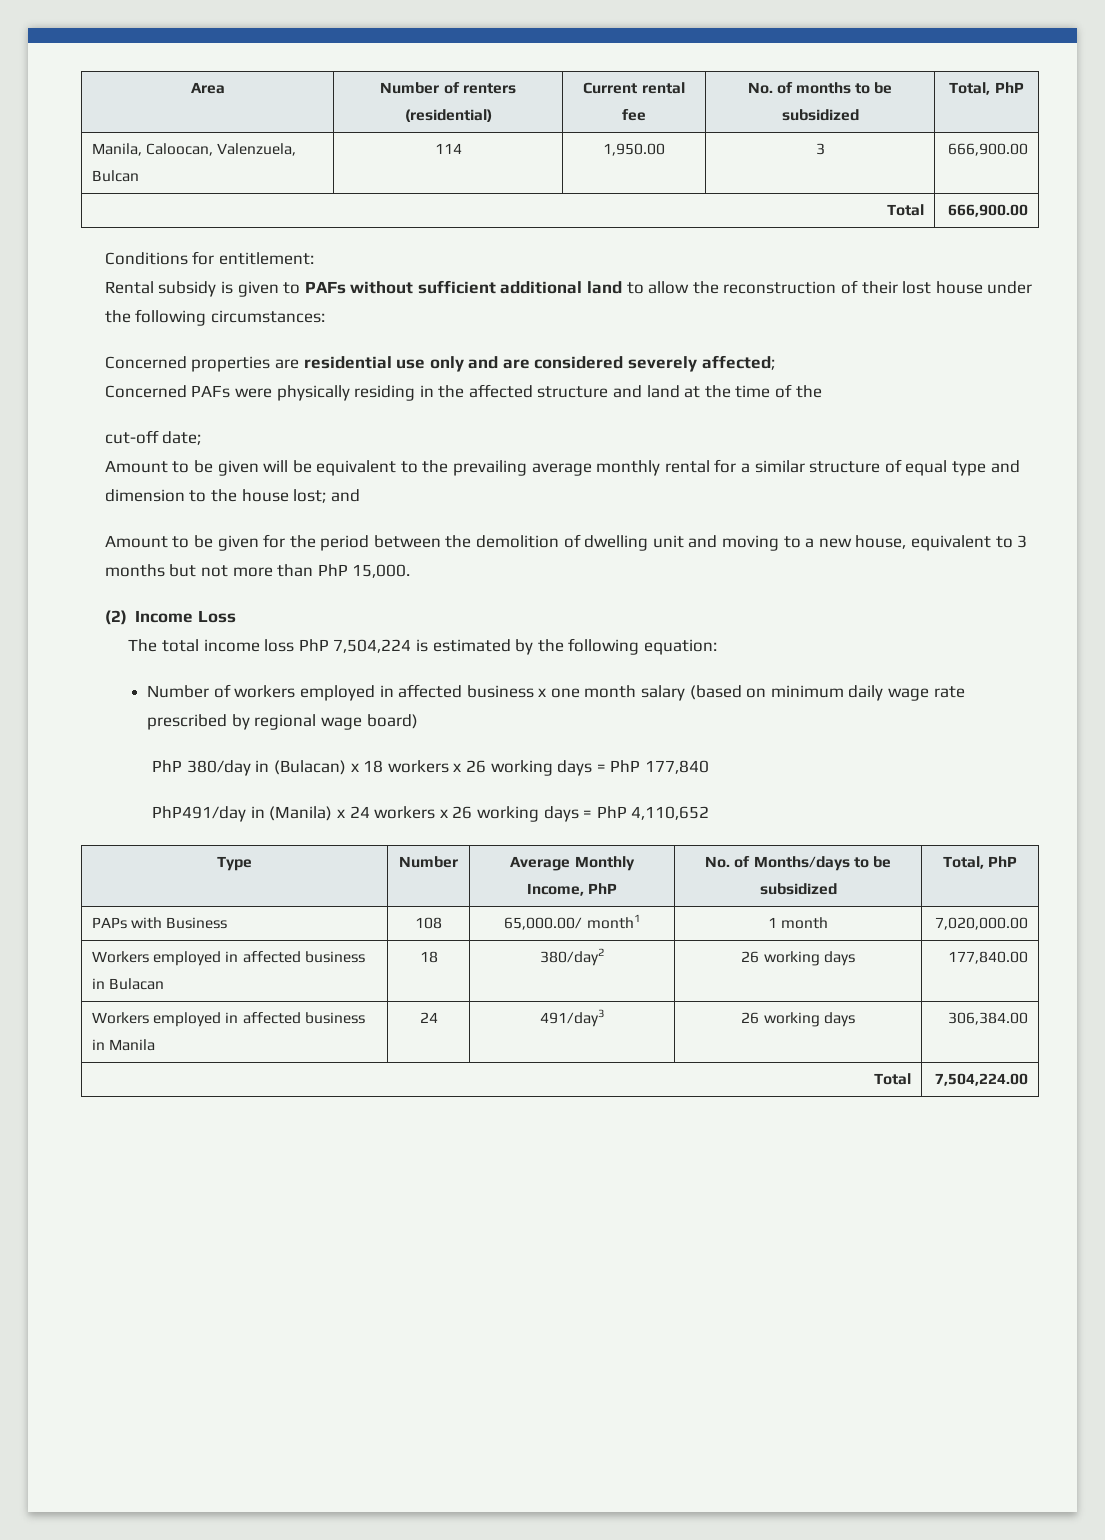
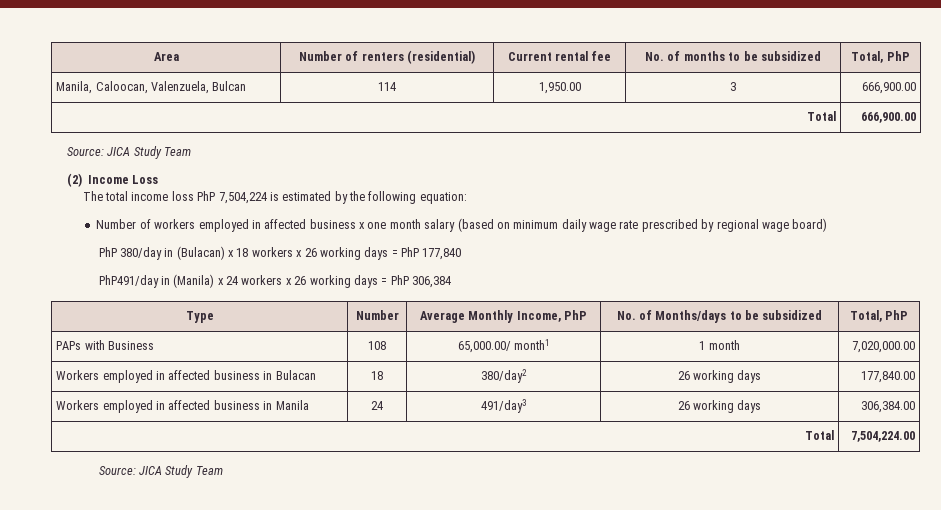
  Total | 666,900.00
- Conditions for entitlement:
- Rental subsidy is given to PAFs without sufficient additional land to allow the reconstruction of their lost house under the following circumstances:
- Concerned properties are residential use only and are considered severely affected;
- Concerned PAFs were physically residing in the affected structure and land at the time of the
- cut-off date;
- Amount to be given will be equivalent to the prevailing average monthly rental for a similar structure of equal type and dimension to the house lost; and
- Amount to be given for the period between the demolition of dwelling unit and moving to a new house, equivalent to 3 months but not more than PhP 15,000.
+ Source: JICA Study Team
- PhP491/day in (Manila) x 24 workers x 26 working days = PhP 4,110,652
+ PhP491/day in (Manila) x 24 workers x 26 working days = PhP 306,384
  Total | 7,504,224.00
+ Source: JICA Study Team

